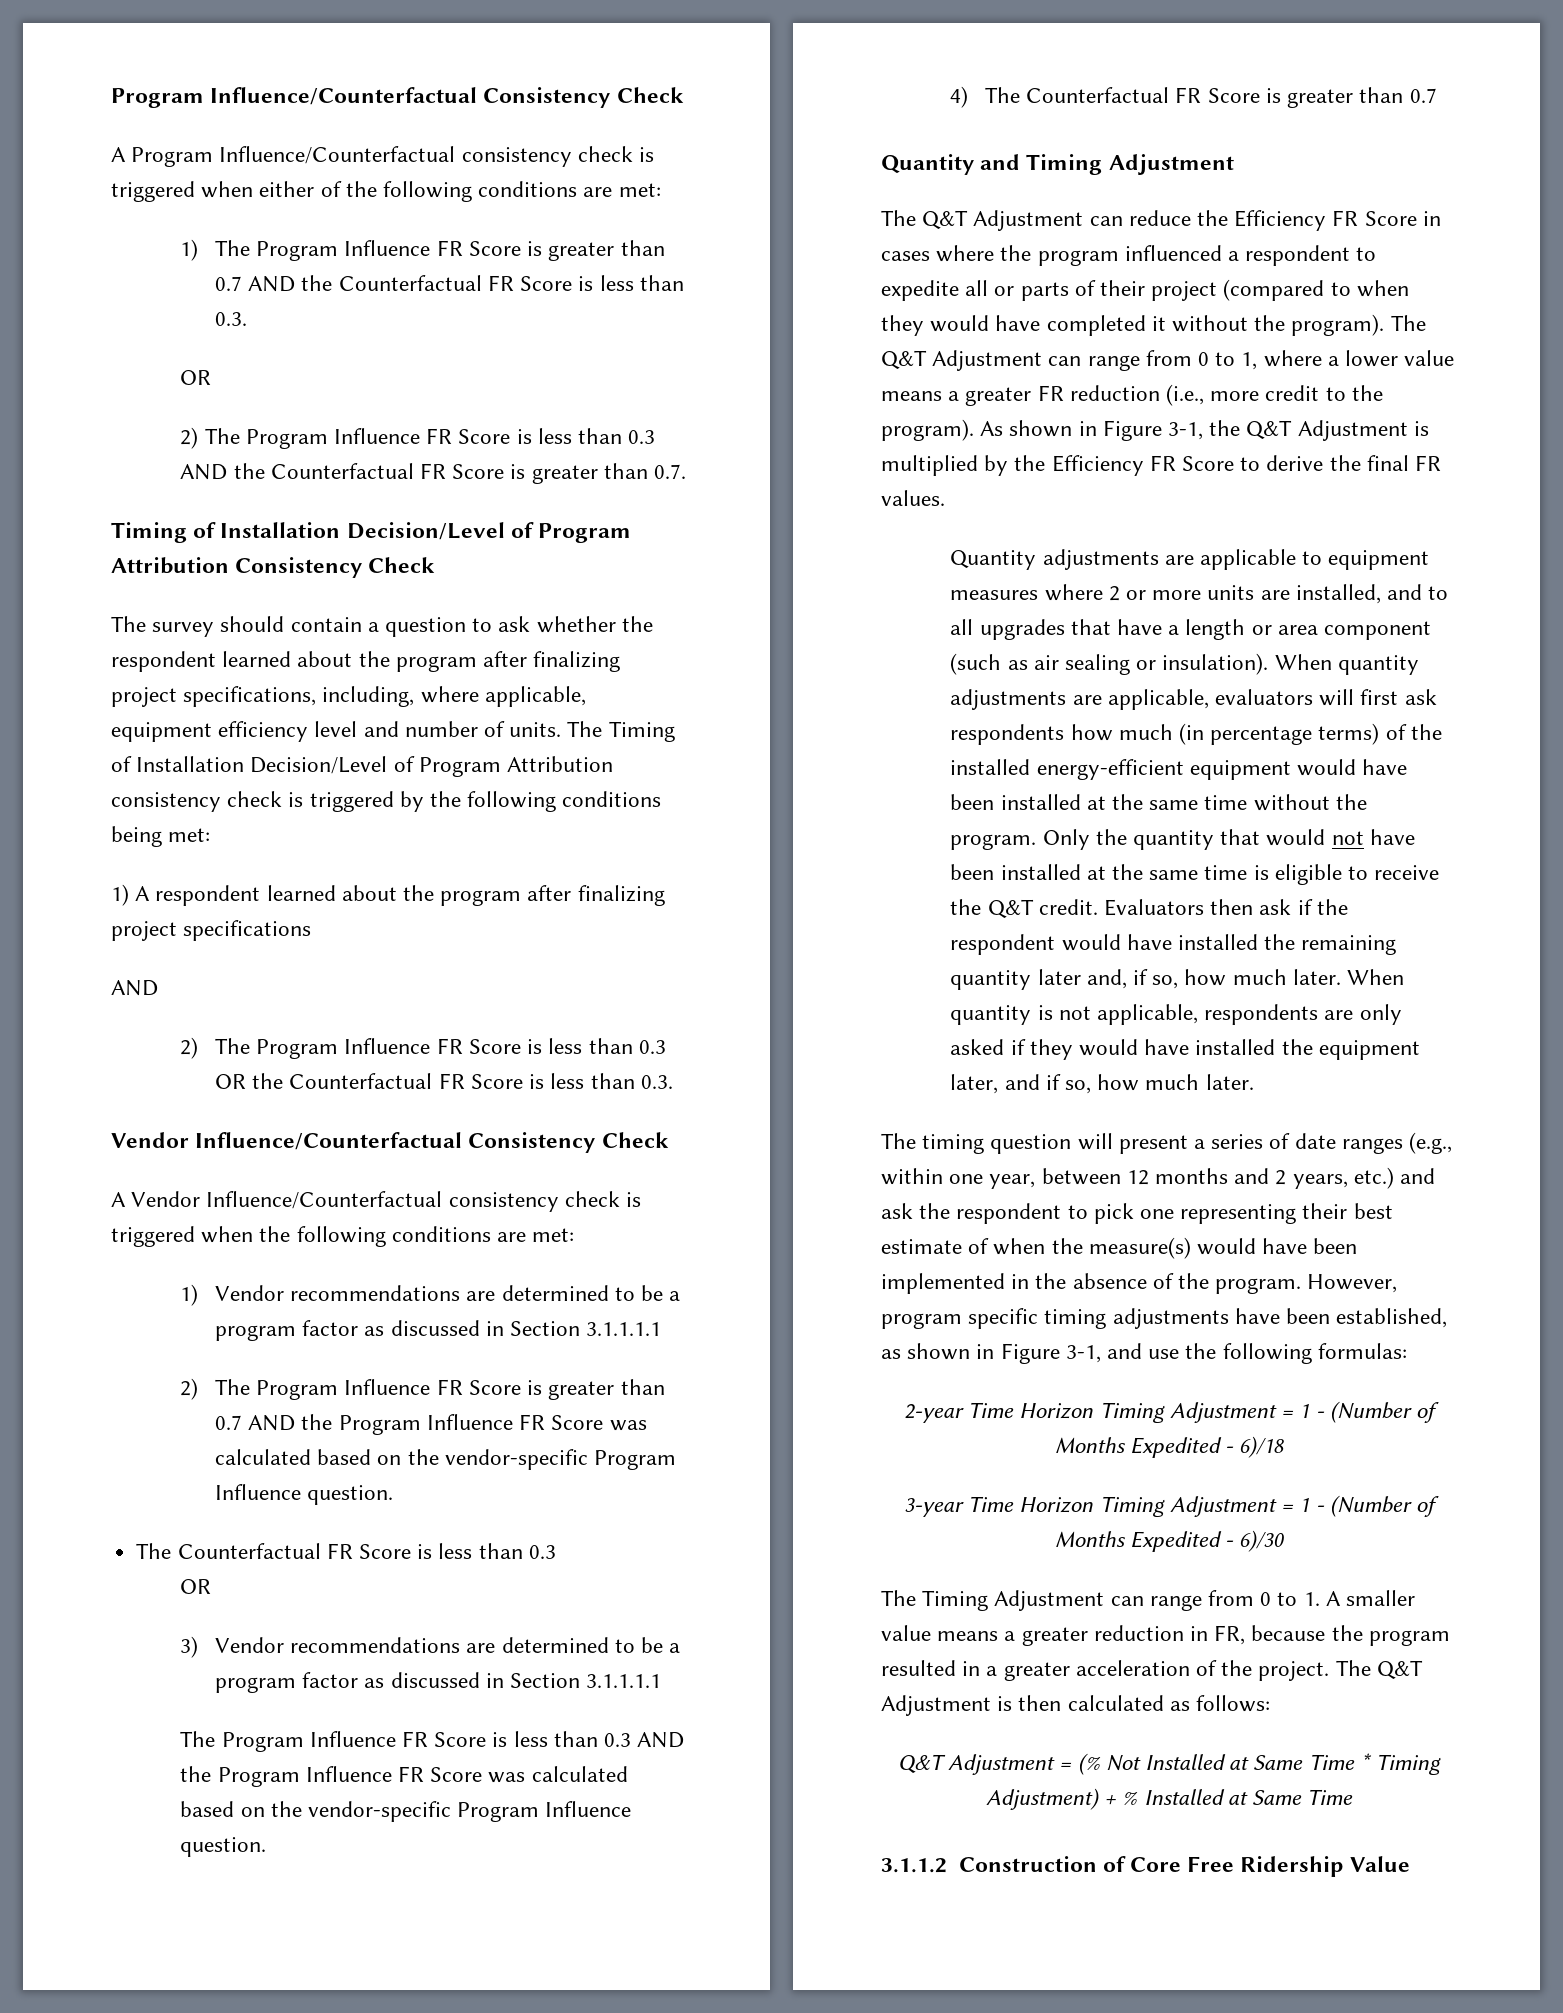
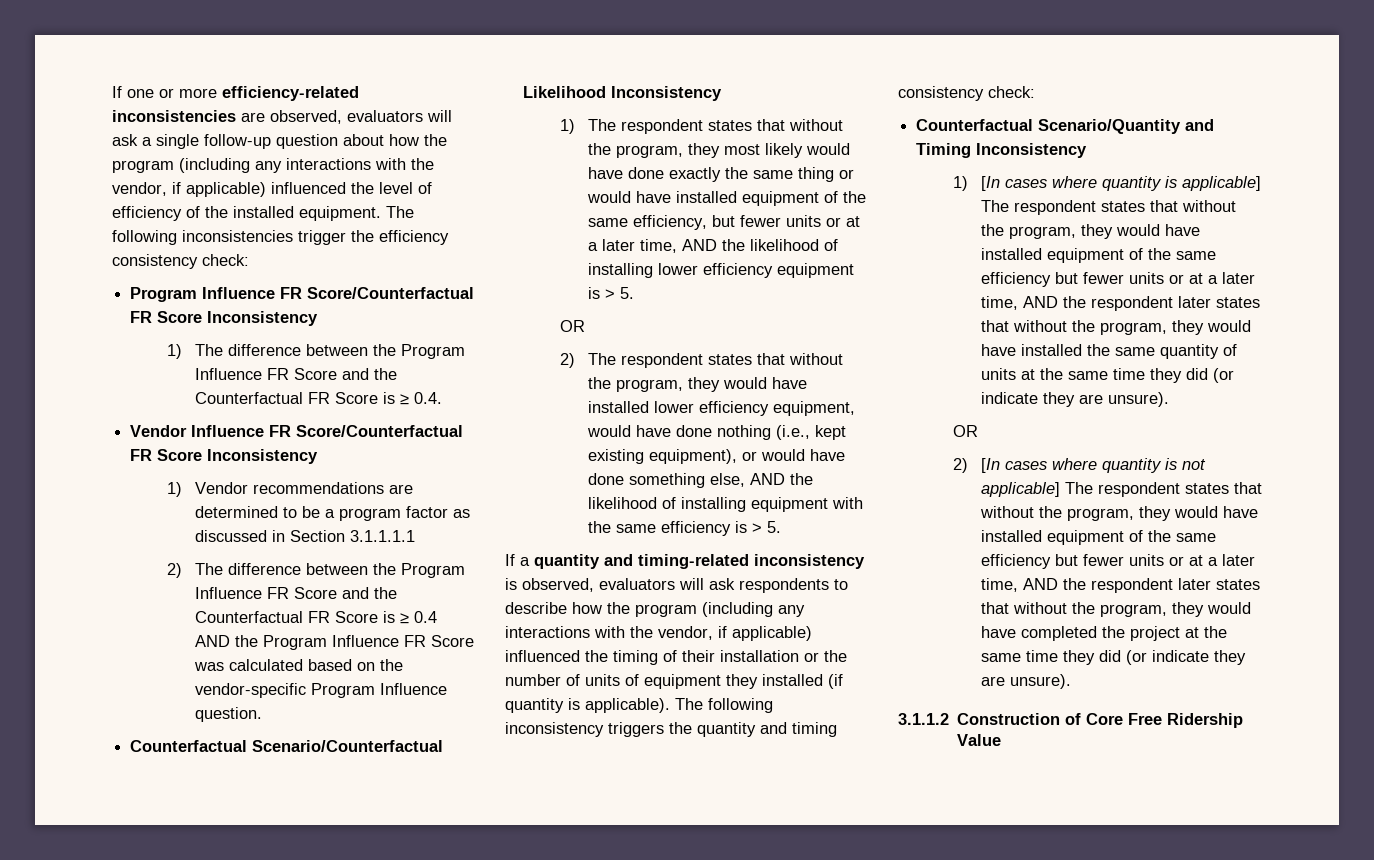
- Program Influence/Counterfactual Consistency Check
- A Program Influence/Counterfactual consistency check is triggered when either of the following conditions are met:
- 1) The Program Influence FR Score is greater than 0.7 AND the Counterfactual FR Score is less than 0.3.
- OR
- 2) The Program Influence FR Score is less than 0.3 AND the Counterfactual FR Score is greater than 0.7.
- Timing of Installation Decision/Level of Program Attribution Consistency Check
- The survey should contain a question to ask whether the respondent learned about the program after finalizing project specifications, including, where applicable, equipment efficiency level and number of units. The Timing of Installation Decision/Level of Program Attribution consistency check is triggered by the following conditions being met:
- 1) A respondent learned about the program after finalizing project specifications
- AND
- 2) The Program Influence FR Score is less than 0.3 OR the Counterfactual FR Score is less than 0.3.
- Vendor Influence/Counterfactual Consistency Check
- A Vendor Influence/Counterfactual consistency check is triggered when the following conditions are met:
+ If one or more efficiency-related inconsistencies are observed, evaluators will ask a single follow-up question about how the program (including any interactions with the vendor, if applicable) influenced the level of efficiency of the installed equipment. The following inconsistencies trigger the efficiency consistency check:
+ Program Influence FR Score/Counterfactual FR Score Inconsistency
+ 1) The difference between the Program Influence FR Score and the Counterfactual FR Score is ≥ 0.4.
+ Vendor Influence FR Score/Counterfactual FR Score Inconsistency
- 2) The Program Influence FR Score is greater than 0.7 AND the Program Influence FR Score was calculated based on the vendor-specific Program Influence question.
+ 2) The difference between the Program Influence FR Score and the Counterfactual FR Score is ≥ 0.4 AND the Program Influence FR Score was calculated based on the vendor-specific Program Influence question.
- The Counterfactual FR Score is less than 0.3
+ Counterfactual Scenario/Counterfactual Likelihood Inconsistency
+ 1) The respondent states that without the program, they most likely would have done exactly the same thing or would have installed equipment of the same efficiency, but fewer units or at a later time, AND the likelihood of installing lower efficiency equipment is > 5.
  OR
- 3) Vendor recommendations are determined to be a program factor as discussed in Section 3.1.1.1.1
- The Program Influence FR Score is less than 0.3 AND the Program Influence FR Score was calculated based on the vendor-specific Program Influence question.
- 4) The Counterfactual FR Score is greater than 0.7
- Quantity and Timing Adjustment
- The Q&T Adjustment can reduce the Efficiency FR Score in cases where the program influenced a respondent to expedite all or parts of their project (compared to when they would have completed it without the program). The Q&T Adjustment can range from 0 to 1, where a lower value means a greater FR reduction (i.e., more credit to the program). As shown in Figure 3-1, the Q&T Adjustment is multiplied by the Efficiency FR Score to derive the final FR values.
- Quantity adjustments are applicable to equipment measures where 2 or more units are installed, and to all upgrades that have a length or area component (such as air sealing or insulation). When quantity adjustments are applicable, evaluators will first ask respondents how much (in percentage terms) of the installed energy-efficient equipment would have been installed at the same time without the program. Only the quantity that would not have been installed at the same time is eligible to receive the Q&T credit. Evaluators then ask if the respondent would have installed the remaining quantity later and, if so, how much later. When quantity is not applicable, respondents are only asked if they would have installed the equipment later, and if so, how much later.
- The timing question will present a series of date ranges (e.g., within one year, between 12 months and 2 years, etc.) and ask the respondent to pick one representing their best estimate of when the measure(s) would have been implemented in the absence of the program. However, program specific timing adjustments have been established, as shown in Figure 3-1, and use the following formulas:
- 2-year Time Horizon Timing Adjustment = 1 - (Number of Months Expedited - 6)/18
- 3-year Time Horizon Timing Adjustment = 1 - (Number of Months Expedited - 6)/30
- The Timing Adjustment can range from 0 to 1. A smaller value means a greater reduction in FR, because the program resulted in a greater acceleration of the project. The Q&T Adjustment is then calculated as follows:
- Q&T Adjustment = (% Not Installed at Same Time * Timing Adjustment) + % Installed at Same Time
+ 2) The respondent states that without the program, they would have installed lower efficiency equipment, would have done nothing (i.e., kept existing equipment), or would have done something else, AND the likelihood of installing equipment with the same efficiency is > 5.
+ If a quantity and timing-related inconsistency is observed, evaluators will ask respondents to describe how the program (including any interactions with the vendor, if applicable) influenced the timing of their installation or the number of units of equipment they installed (if quantity is applicable). The following inconsistency triggers the quantity and timing consistency check:
+ Counterfactual Scenario/Quantity and Timing Inconsistency
+ 1) [In cases where quantity is applicable] The respondent states that without the program, they would have installed equipment of the same efficiency but fewer units or at a later time, AND the respondent later states that without the program, they would have installed the same quantity of units at the same time they did (or indicate they are unsure).
+ OR
+ 2) [In cases where quantity is not applicable] The respondent states that without the program, they would have installed equipment of the same efficiency but fewer units or at a later time, AND the respondent later states that without the program, they would have completed the project at the same time they did (or indicate they are unsure).

